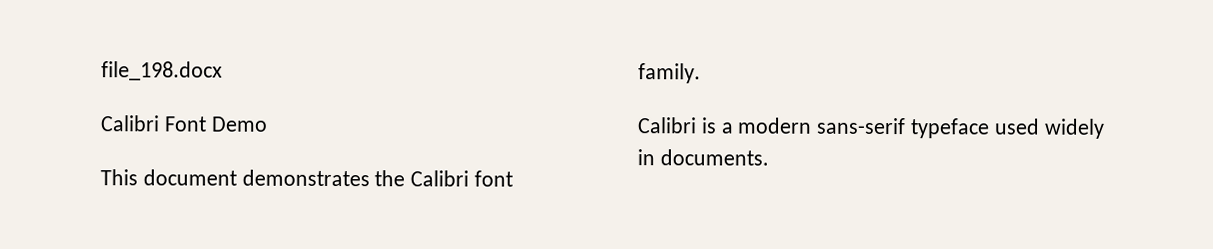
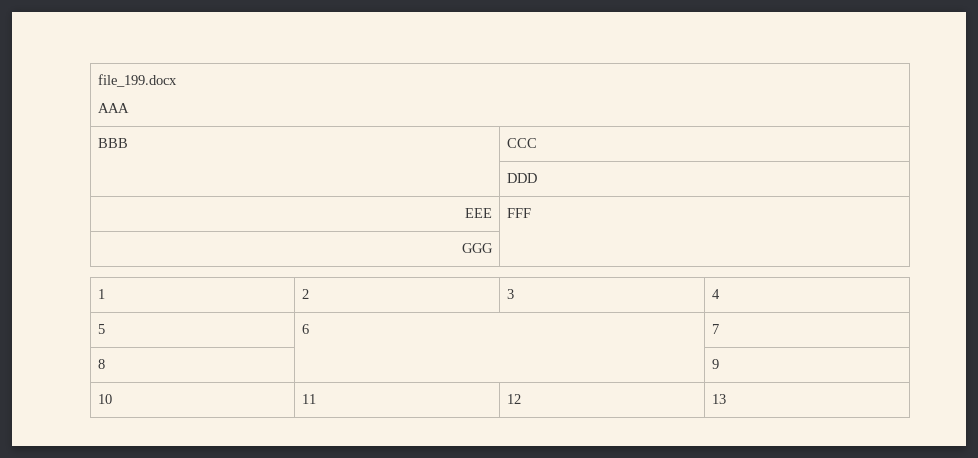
- file_198.docx
- Calibri Font Demo
- This document demonstrates the Calibri font family.
- Calibri is a modern sans-serif typeface used widely in documents.
+ file_199.docx
+ AAA
+ BBB | CCC
+ | DDD
+ EEE | FFF
+ GGG |
+ 1 | 2 | 3 | 4
+ 5 | 6 | 7
+ 8 | | 9
+ 10 | 11 | 12 | 13

